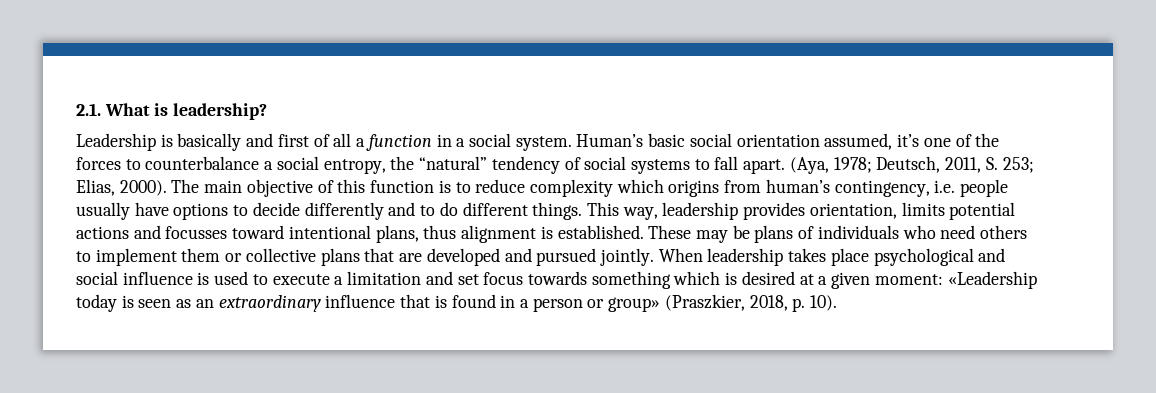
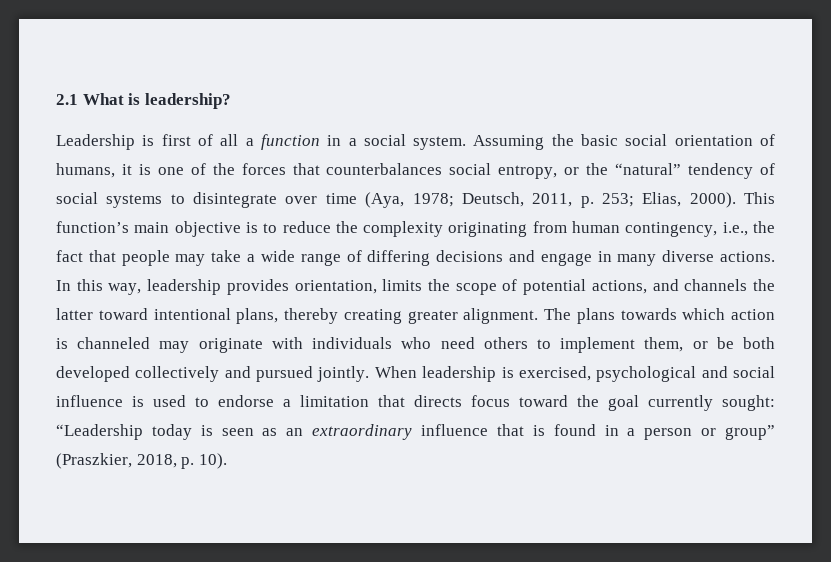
- 2.1. What is leadership?
+ 2.1 What is leadership?
- Leadership is basically and first of all a function in a social system.
+ Leadership is first of all a function in a social system.
- Human’s basic social orientation assumed, it’s one of the forces to counterbalance a social entropy, the “natural” tendency of social systems to fall apart. (Aya, 1978; Deutsch, 2011, S. 253; Elias, 2000).
+ Assuming the basic social orientation of humans, it is one of the forces that counterbalances social entropy, or the “natural” tendency of social systems to disintegrate over time (Aya, 1978; Deutsch, 2011, p. 253; Elias, 2000).
- The main objective of this function is to reduce complexity which origins from human’s contingency, i.e. people usually have options to decide differently and to do different things. This way, leadership provides orientation, limits potential actions and focusses toward intentional plans, thus alignment is established. These may be plans of individuals who need others to implement them or collective plans that are developed and pursued jointly.
+ This function’s main objective is to reduce the complexity originating from human contingency, i.e., the fact that people may take a wide range of differing decisions and engage in many diverse actions. In this way, leadership provides orientation, limits the scope of potential actions, and channels the latter toward intentional plans, thereby creating greater alignment. The plans towards which action is channeled may originate with individuals who need others to implement them, or be both developed collectively and pursued jointly.
- When leadership takes place psychological and social influence is used to execute a limitation and set focus towards something which is desired at a given moment: «Leadership today is seen as an extraordinary influence that is found in a person or group» (Praszkier, 2018, p. 10).
+ When leadership is exercised, psychological and social influence is used to endorse a limitation that directs focus toward the goal currently sought: “Leadership today is seen as an extraordinary influence that is found in a person or group” (Praszkier, 2018, p. 10).

